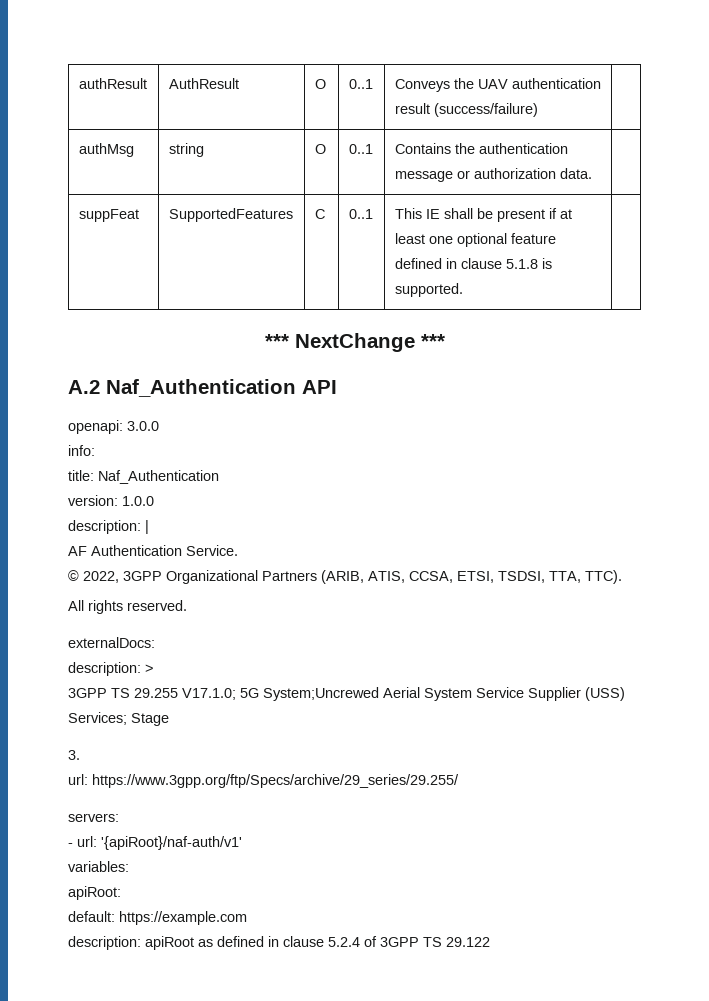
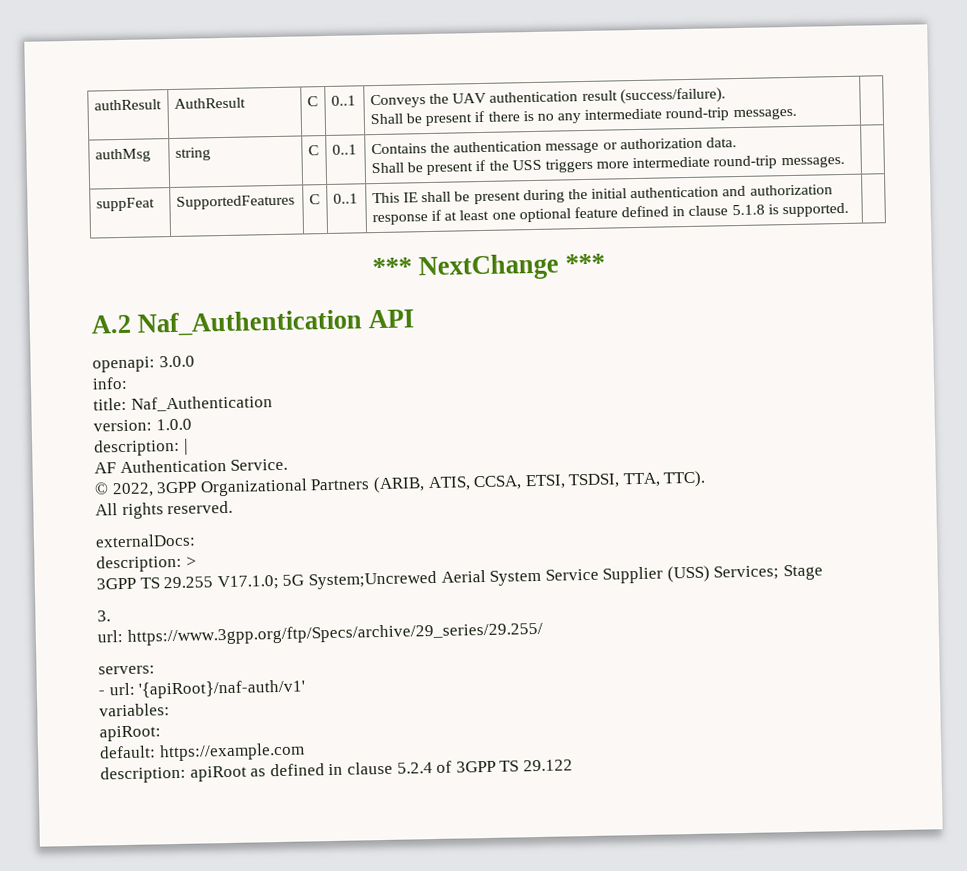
- authResult | AuthResult | O | 0..1 | Conveys the UAV authentication result (success/failure) |
+ authResult | AuthResult | C | 0..1 | Conveys the UAV authentication result (success/failure).
+ Shall be present if there is no any intermediate round-trip messages. |
- authMsg | string | O | 0..1 | Contains the authentication message or authorization data. |
+ authMsg | string | C | 0..1 | Contains the authentication message or authorization data.
+ Shall be present if the USS triggers more intermediate round-trip messages. |
- suppFeat | SupportedFeatures | C | 0..1 | This IE shall be present if at least one optional feature defined in clause 5.1.8 is supported. |
+ suppFeat | SupportedFeatures | C | 0..1 | This IE shall be present during the initial authentication and authorization response if at least one optional feature defined in clause 5.1.8 is supported. |

